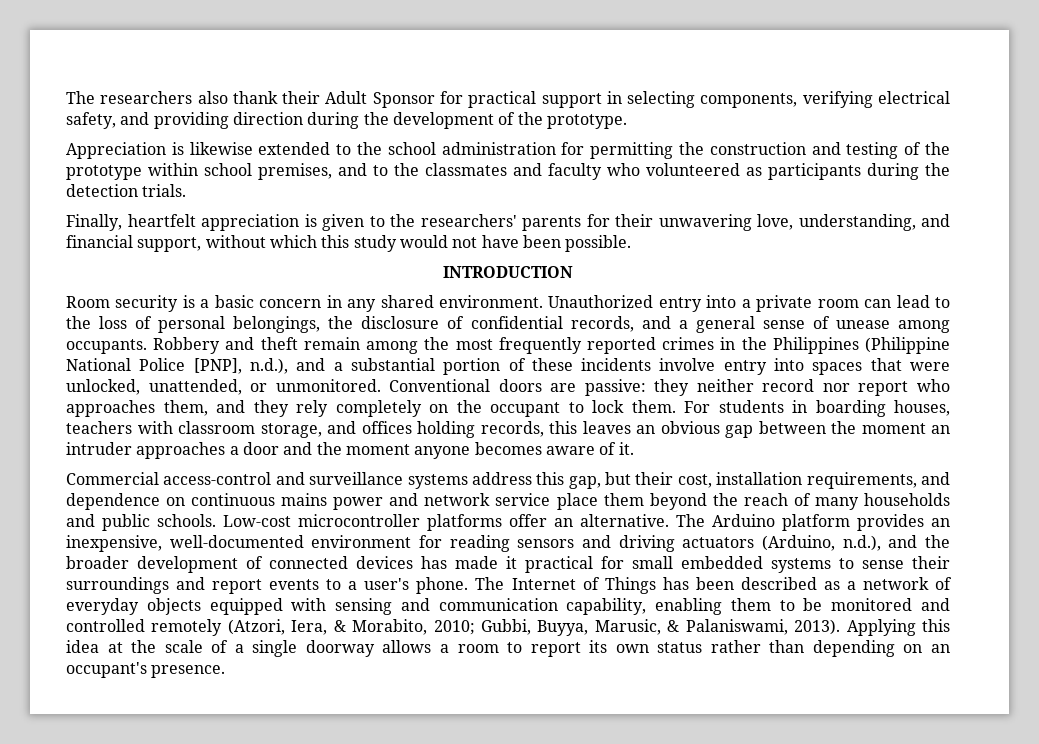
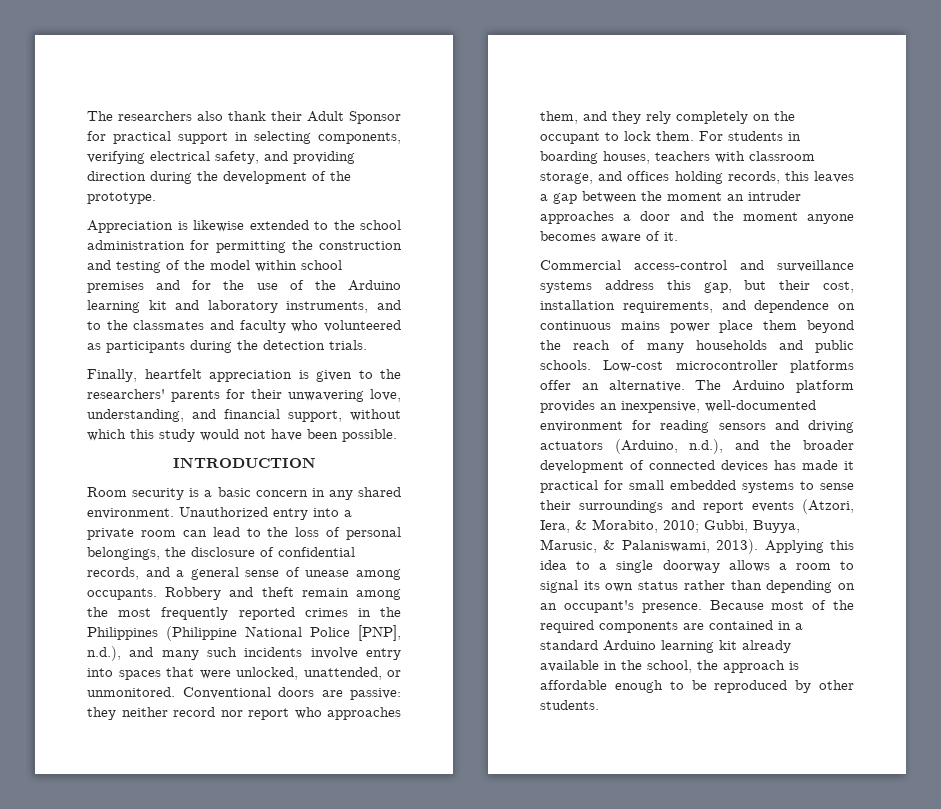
- Appreciation is likewise extended to the school administration for permitting the construction and testing of the prototype within school premises, and to the classmates and faculty who volunteered as participants during the detection trials.
+ Appreciation is likewise extended to the school administration for permitting the construction and testing of the model within school premises and for the use of the Arduino learning kit and laboratory instruments, and to the classmates and faculty who volunteered as participants during the detection trials.
- Robbery and theft remain among the most frequently reported crimes in the Philippines (Philippine National Police [PNP], n.d.), and a substantial portion of these incidents involve entry into spaces that were unlocked, unattended, or unmonitored.
+ Robbery and theft remain among the most frequently reported crimes in the Philippines (Philippine National Police [PNP], n.d.), and many such incidents involve entry into spaces that were unlocked, unattended, or unmonitored.
- For students in boarding houses, teachers with classroom storage, and offices holding records, this leaves an obvious gap between the moment an intruder approaches a door and the moment anyone becomes aware of it.
+ For students in boarding houses, teachers with classroom storage, and offices holding records, this leaves a gap between the moment an intruder approaches a door and the moment anyone becomes aware of it.
- Commercial access-control and surveillance systems address this gap, but their cost, installation requirements, and dependence on continuous mains power and network service place them beyond the reach of many households and public schools.
+ Commercial access-control and surveillance systems address this gap, but their cost, installation requirements, and dependence on continuous mains power place them beyond the reach of many households and public schools.
- The Arduino platform provides an inexpensive, well-documented environment for reading sensors and driving actuators (Arduino, n.d.), and the broader development of connected devices has made it practical for small embedded systems to sense their surroundings and report events to a user's phone. The Internet of Things has been described as a network of everyday objects equipped with sensing and communication capability, enabling them to be monitored and controlled remotely (Atzori, Iera, & Morabito, 2010; Gubbi, Buyya, Marusic, & Palaniswami, 2013).
+ The Arduino platform provides an inexpensive, well-documented environment for reading sensors and driving actuators (Arduino, n.d.), and the broader development of connected devices has made it practical for small embedded systems to sense their surroundings and report events (Atzori, Iera, & Morabito, 2010; Gubbi, Buyya, Marusic, & Palaniswami, 2013).
- Applying this idea at the scale of a single doorway allows a room to report its own status rather than depending on an occupant's presence.
+ Applying this idea to a single doorway allows a room to signal its own status rather than depending on an occupant's presence.
+ Because most of the required components are contained in a standard Arduino learning kit already available in the school, the approach is affordable enough to be reproduced by other students.

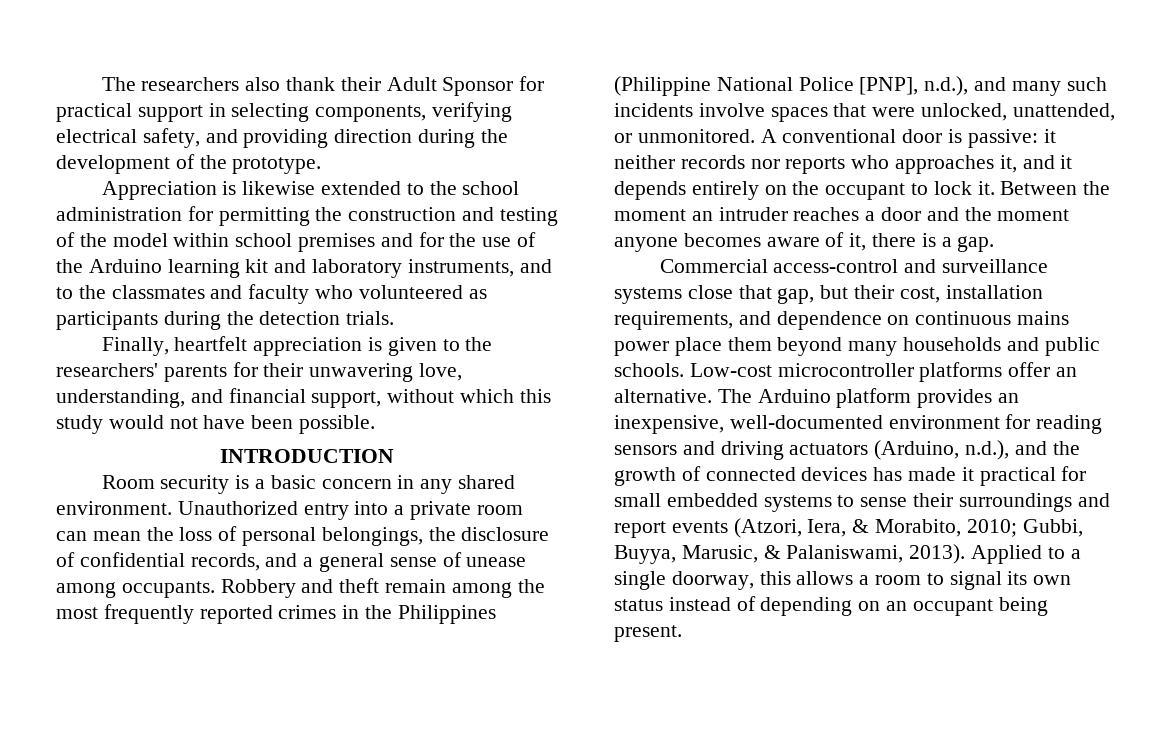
- Unauthorized entry into a private room can lead to the loss of personal belongings, the disclosure of confidential records, and a general sense of unease among occupants.
+ Unauthorized entry into a private room can mean the loss of personal belongings, the disclosure of confidential records, and a general sense of unease among occupants.
- Robbery and theft remain among the most frequently reported crimes in the Philippines (Philippine National Police [PNP], n.d.), and many such incidents involve entry into spaces that were unlocked, unattended, or unmonitored.
+ Robbery and theft remain among the most frequently reported crimes in the Philippines (Philippine National Police [PNP], n.d.), and many such incidents involve spaces that were unlocked, unattended, or unmonitored.
- Conventional doors are passive: they neither record nor report who approaches them, and they rely completely on the occupant to lock them. For students in boarding houses, teachers with classroom storage, and offices holding records, this leaves a gap between the moment an intruder approaches a door and the moment anyone becomes aware of it.
+ A conventional door is passive: it neither records nor reports who approaches it, and it depends entirely on the occupant to lock it. Between the moment an intruder reaches a door and the moment anyone becomes aware of it, there is a gap.
- Commercial access-control and surveillance systems address this gap, but their cost, installation requirements, and dependence on continuous mains power place them beyond the reach of many households and public schools.
+ Commercial access-control and surveillance systems close that gap, but their cost, installation requirements, and dependence on continuous mains power place them beyond many households and public schools.
- The Arduino platform provides an inexpensive, well-documented environment for reading sensors and driving actuators (Arduino, n.d.), and the broader development of connected devices has made it practical for small embedded systems to sense their surroundings and report events (Atzori, Iera, & Morabito, 2010; Gubbi, Buyya, Marusic, & Palaniswami, 2013).
+ The Arduino platform provides an inexpensive, well-documented environment for reading sensors and driving actuators (Arduino, n.d.), and the growth of connected devices has made it practical for small embedded systems to sense their surroundings and report events (Atzori, Iera, & Morabito, 2010; Gubbi, Buyya, Marusic, & Palaniswami, 2013).
- Applying this idea to a single doorway allows a room to signal its own status rather than depending on an occupant's presence. Because most of the required components are contained in a standard Arduino learning kit already available in the school, the approach is affordable enough to be reproduced by other students.
+ Applied to a single doorway, this allows a room to signal its own status instead of depending on an occupant being present.

